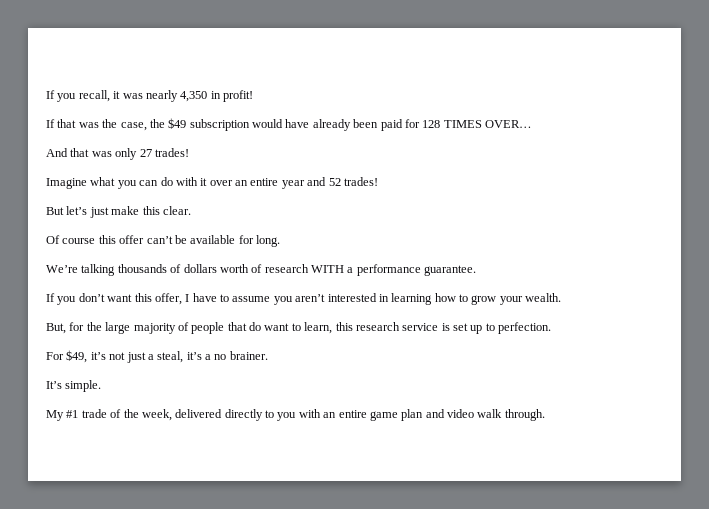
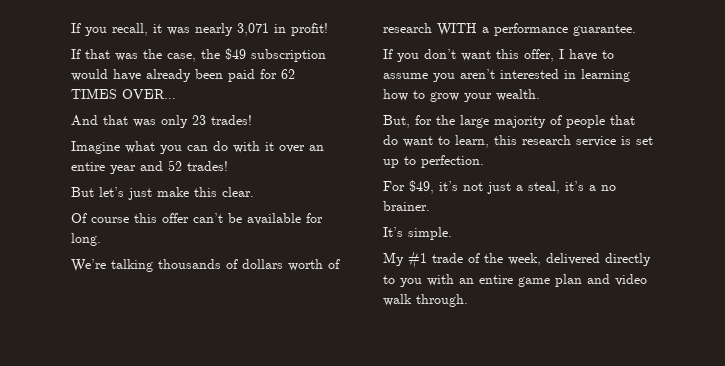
- If you recall, it was nearly 4,350 in profit!
+ If you recall, it was nearly 3,071 in profit!
- If that was the case, the $49 subscription would have already been paid for 128 TIMES OVER…
+ If that was the case, the $49 subscription would have already been paid for 62 TIMES OVER…
- And that was only 27 trades!
+ And that was only 23 trades!

